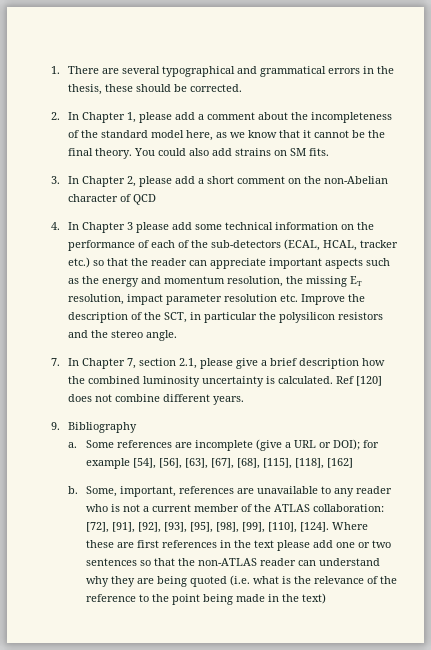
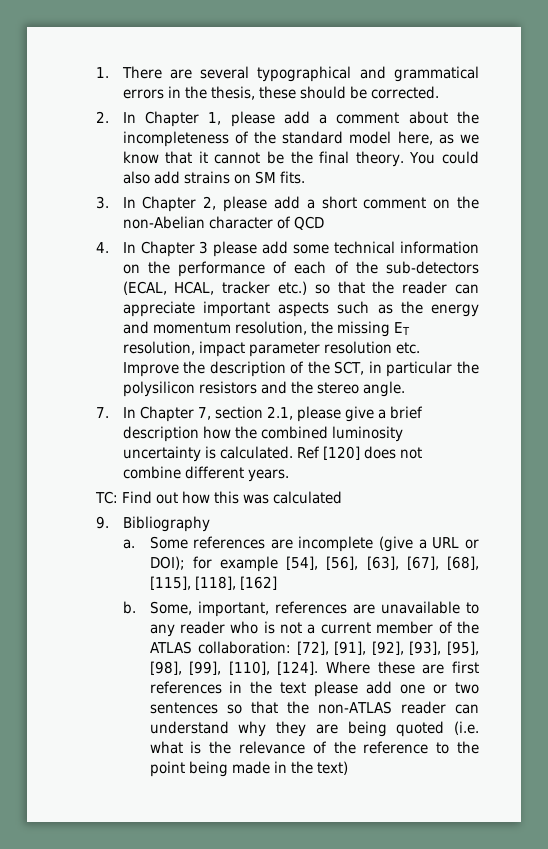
+ TC: Find out how this was calculated

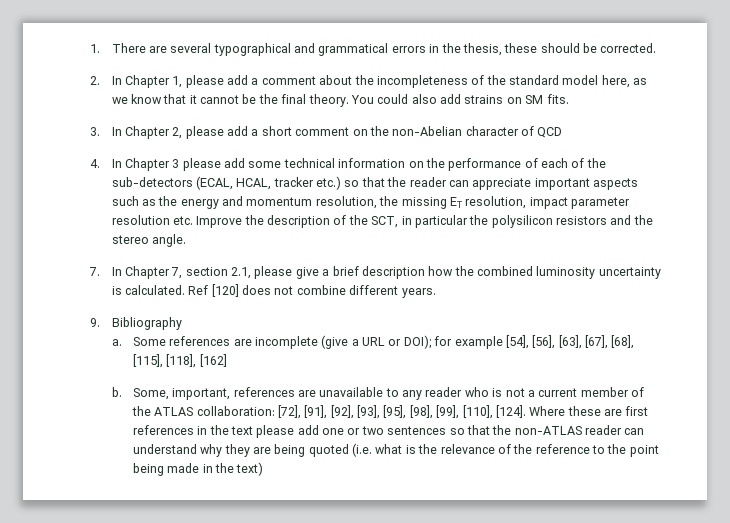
- TC: Find out how this was calculated

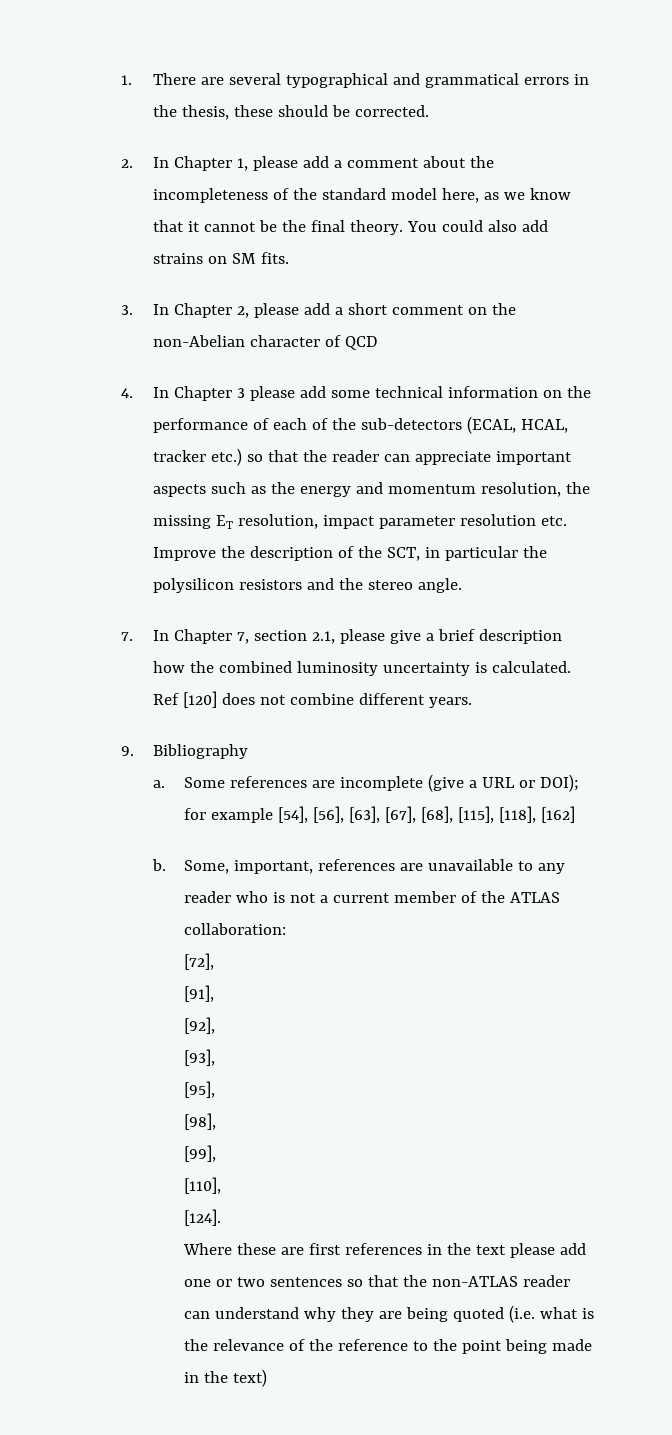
- Some, important, references are unavailable to any reader who is not a current member of the ATLAS collaboration: [72], [91], [92], [93], [95], [98], [99], [110], [124]. Where these are first references in the text please add one or two sentences so that the non-ATLAS reader can understand why they are being quoted (i.e. what is the relevance of the reference to the point being made in the text)
+ Some, important, references are unavailable to any reader who is not a current member of the ATLAS collaboration:
+ [72],
+ [91],
+ [92],
+ [93],
+ [95],
+ [98],
+ [99],
+ [110],
+ [124].
+ Where these are first references in the text please add one or two sentences so that the non-ATLAS reader can understand why they are being quoted (i.e. what is the relevance of the reference to the point being made in the text)

